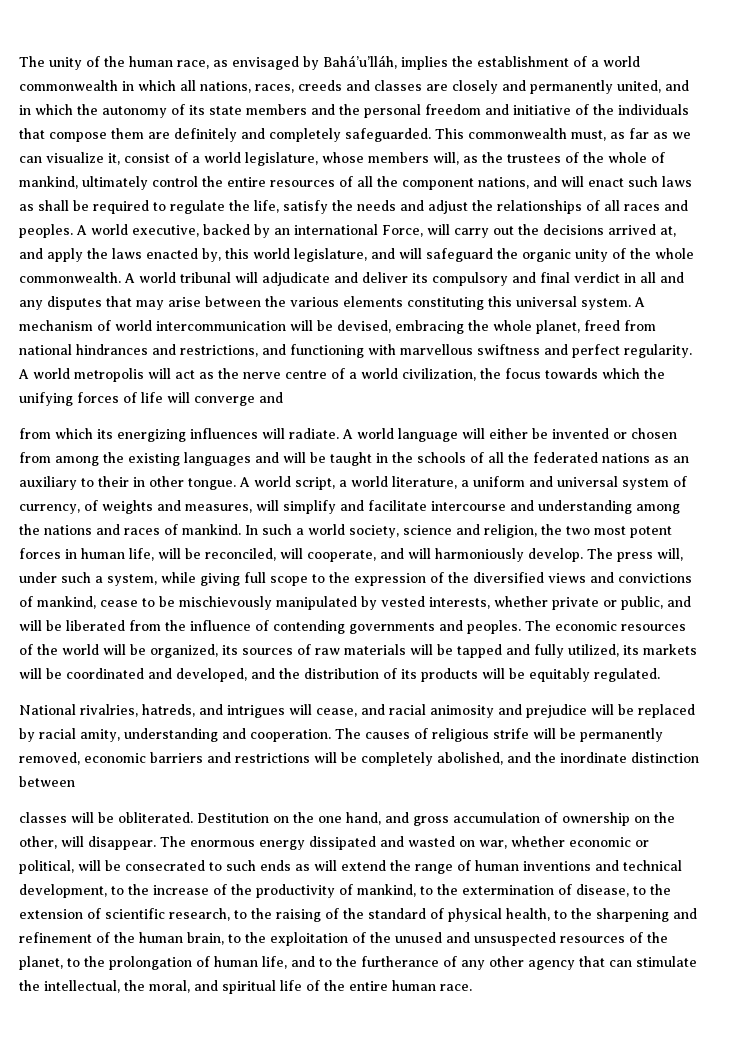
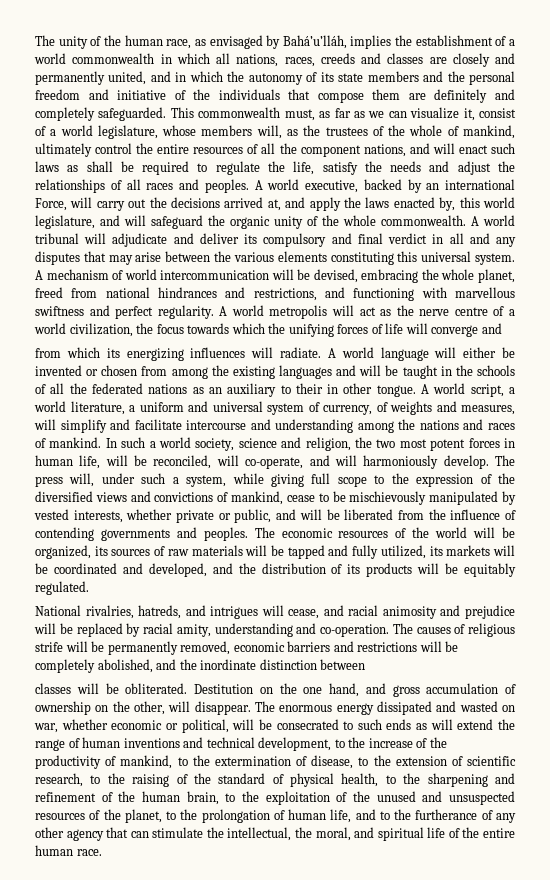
- In such a world society, science and religion, the two most potent forces in human life, will be reconciled, will cooperate, and will harmoniously develop.
+ In such a world society, science and religion, the two most potent forces in human life, will be reconciled, will co-operate, and will harmoniously develop.
- National rivalries, hatreds, and intrigues will cease, and racial animosity and prejudice will be replaced by racial amity, understanding and cooperation.
+ National rivalries, hatreds, and intrigues will cease, and racial animosity and prejudice will be replaced by racial amity, understanding and co-operation.

